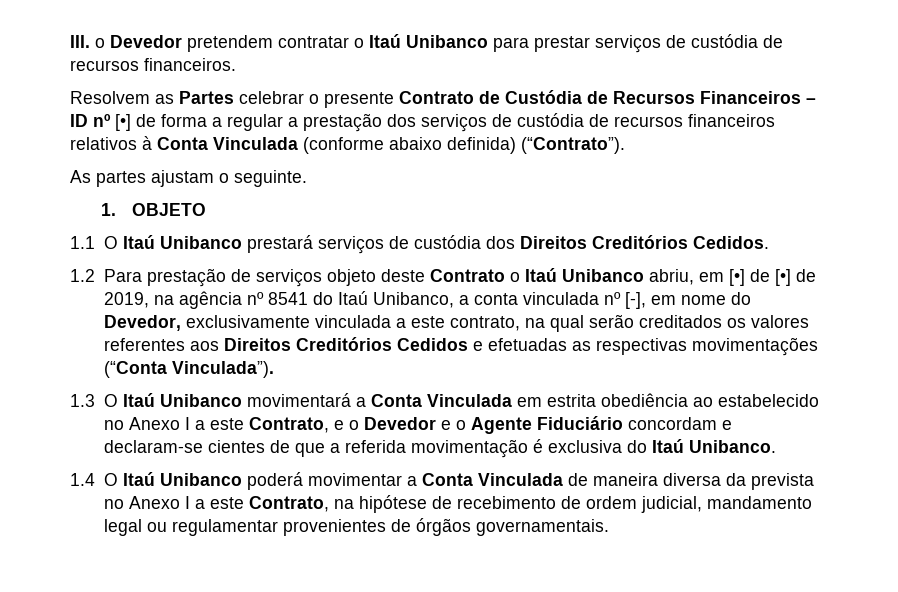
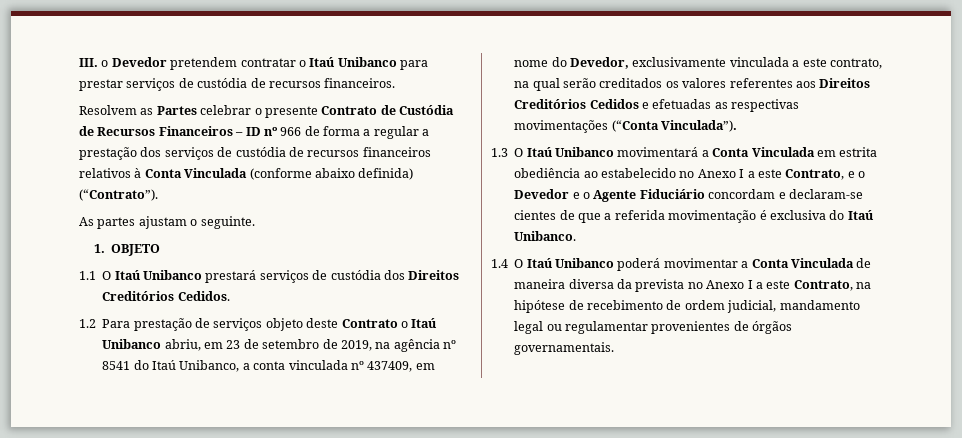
- Resolvem as Partes celebrar o presente Contrato de Custódia de Recursos Financeiros – ID nº [•] de forma a regular a prestação dos serviços de custódia de recursos financeiros relativos à Conta Vinculada (conforme abaixo definida) (“Contrato”).
+ Resolvem as Partes celebrar o presente Contrato de Custódia de Recursos Financeiros – ID nº 966 de forma a regular a prestação dos serviços de custódia de recursos financeiros relativos à Conta Vinculada (conforme abaixo definida) (“Contrato”).
- 1.2 Para prestação de serviços objeto deste Contrato o Itaú Unibanco abriu, em [•] de [•] de 2019, na agência nº 8541 do Itaú Unibanco, a conta vinculada nº [-], em nome do Devedor, exclusivamente vinculada a este contrato, na qual serão creditados os valores referentes aos Direitos Creditórios Cedidos e efetuadas as respectivas movimentações (“Conta Vinculada”).
+ 1.2 Para prestação de serviços objeto deste Contrato o Itaú Unibanco abriu, em 23 de setembro de 2019, na agência nº 8541 do Itaú Unibanco, a conta vinculada nº 437409, em nome do Devedor, exclusivamente vinculada a este contrato, na qual serão creditados os valores referentes aos Direitos Creditórios Cedidos e efetuadas as respectivas movimentações (“Conta Vinculada”).

